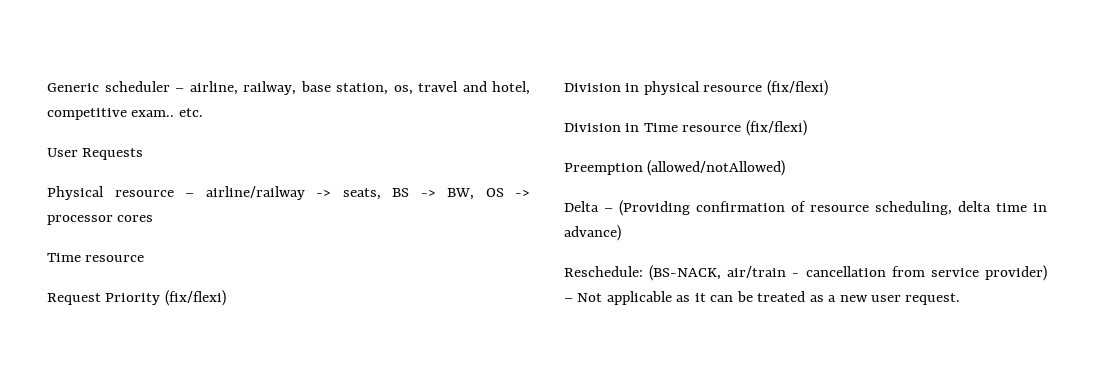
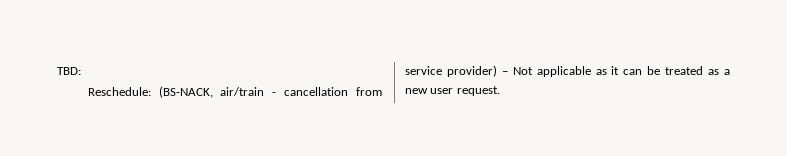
- Generic scheduler – airline, railway, base station, os, travel and hotel, competitive exam.. etc.
- User Requests
- Physical resource – airline/railway -> seats, BS -> BW, OS -> processor cores
- Time resource
- Request Priority (fix/flexi)
- Division in physical resource (fix/flexi)
- Division in Time resource (fix/flexi)
- Preemption (allowed/notAllowed)
- Delta – (Providing confirmation of resource scheduling, delta time in advance)
+ TBD:

